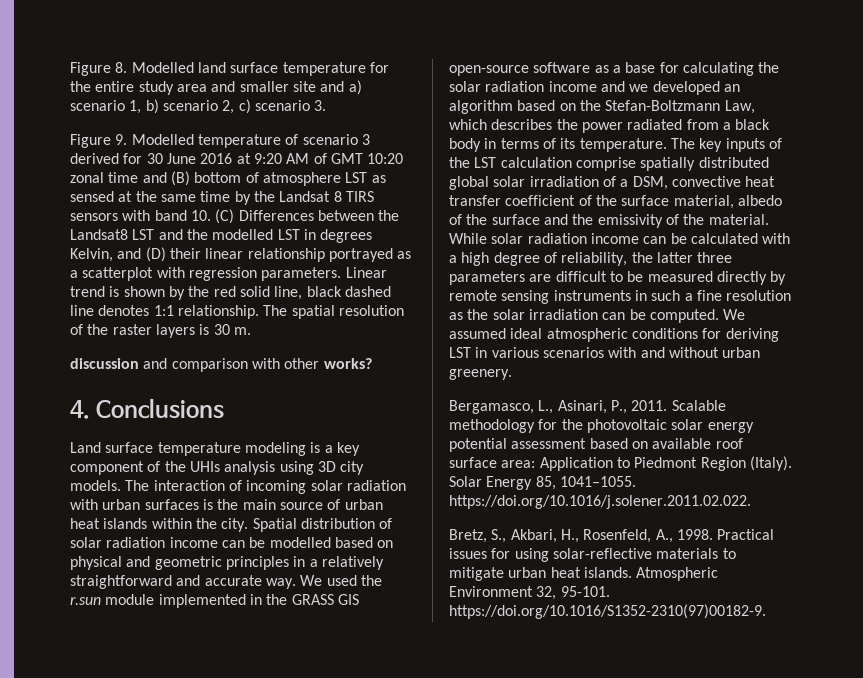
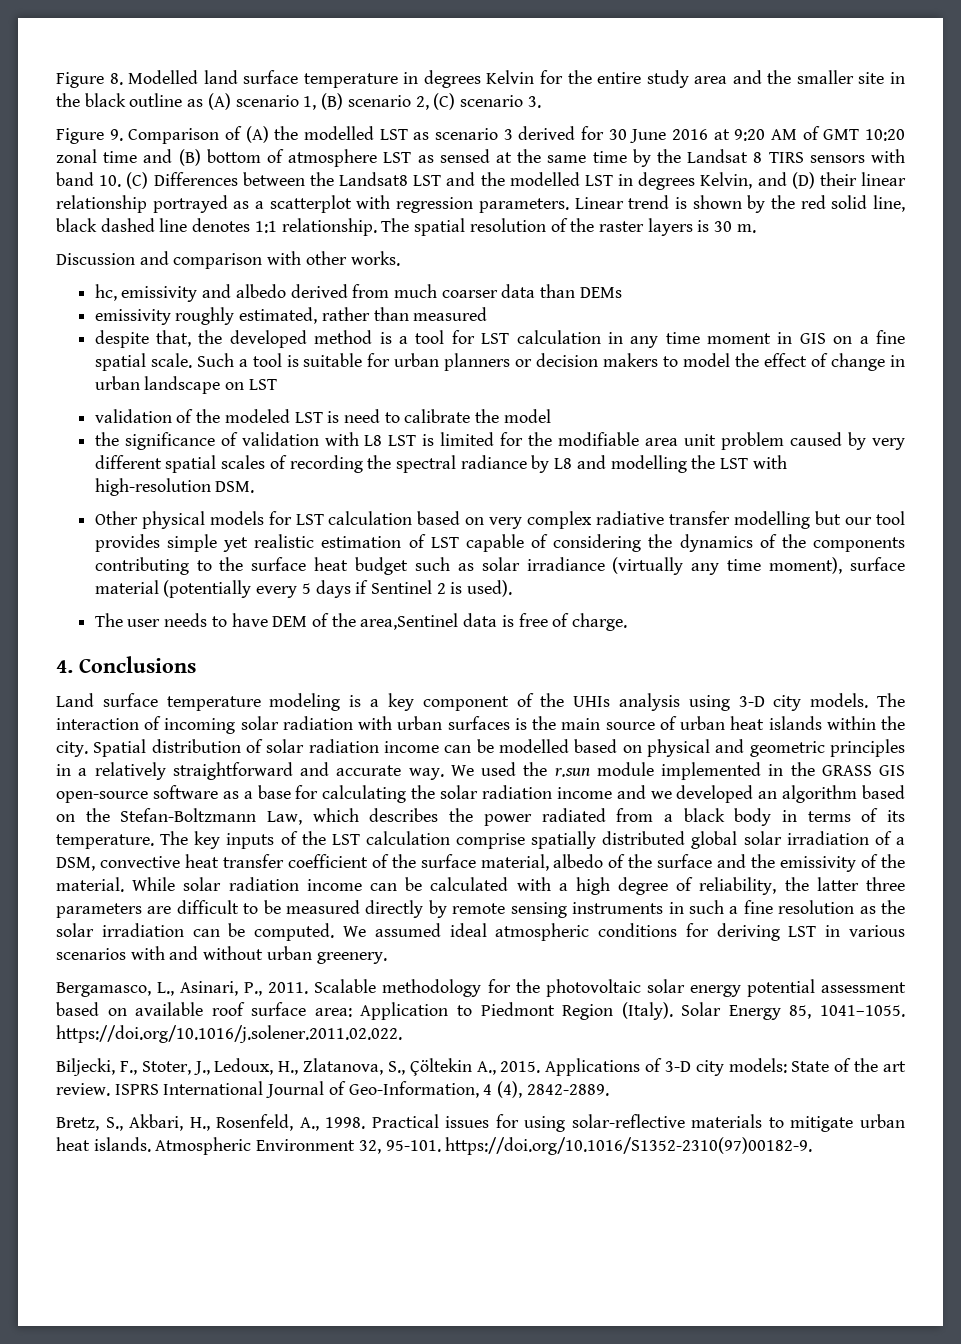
- Figure 8. Modelled land surface temperature for the entire study area and smaller site and a) scenario 1, b) scenario 2, c) scenario 3.
+ Figure 8. Modelled land surface temperature in degrees Kelvin for the entire study area and the smaller site in the black outline as (A) scenario 1, (B) scenario 2, (C) scenario 3.
- Figure 9. Modelled temperature of scenario 3 derived for 30 June 2016 at 9:20 AM of GMT 10:20 zonal time and (B) bottom of atmosphere LST as sensed at the same time by the Landsat 8 TIRS sensors with band 10. (C) Differences between the Landsat8 LST and the modelled LST in degrees Kelvin, and (D) their linear relationship portrayed as a scatterplot with regression parameters.
+ Figure 9. Comparison of (A) the modelled LST as scenario 3 derived for 30 June 2016 at 9:20 AM of GMT 10:20 zonal time and (B) bottom of atmosphere LST as sensed at the same time by the Landsat 8 TIRS sensors with band 10. (C) Differences between the Landsat8 LST and the modelled LST in degrees Kelvin, and (D) their linear relationship portrayed as a scatterplot with regression parameters.
- discussion and comparison with other works?
+ Discussion and comparison with other works.
+ hc, emissivity and albedo derived from much coarser data than DEMs
+ emissivity roughly estimated, rather than measured
+ despite that, the developed method is a tool for LST calculation in any time moment in GIS on a fine spatial scale. Such a tool is suitable for urban planners or decision makers to model the effect of change in urban landscape on LST
+ validation of the modeled LST is need to calibrate the model
+ the significance of validation with L8 LST is limited for the modifiable area unit problem caused by very different spatial scales of recording the spectral radiance by L8 and modelling the LST with high-resolution DSM.
+ Other physical models for LST calculation based on very complex radiative transfer modelling but our tool provides simple yet realistic estimation of LST capable of considering the dynamics of the components contributing to the surface heat budget such as solar irradiance (virtually any time moment), surface material (potentially every 5 days if Sentinel 2 is used).
+ The user needs to have DEM of the area,Sentinel data is free of charge.
- Land surface temperature modeling is a key component of the UHIs analysis using 3D city models.
+ Land surface temperature modeling is a key component of the UHIs analysis using 3-D city models.
+ Biljecki, F., Stoter, J., Ledoux, H., Zlatanova, S., Çöltekin A., 2015. Applications of 3-D city models: State of the art review. ISPRS International Journal of Geo-Information, 4 (4), 2842-2889.

